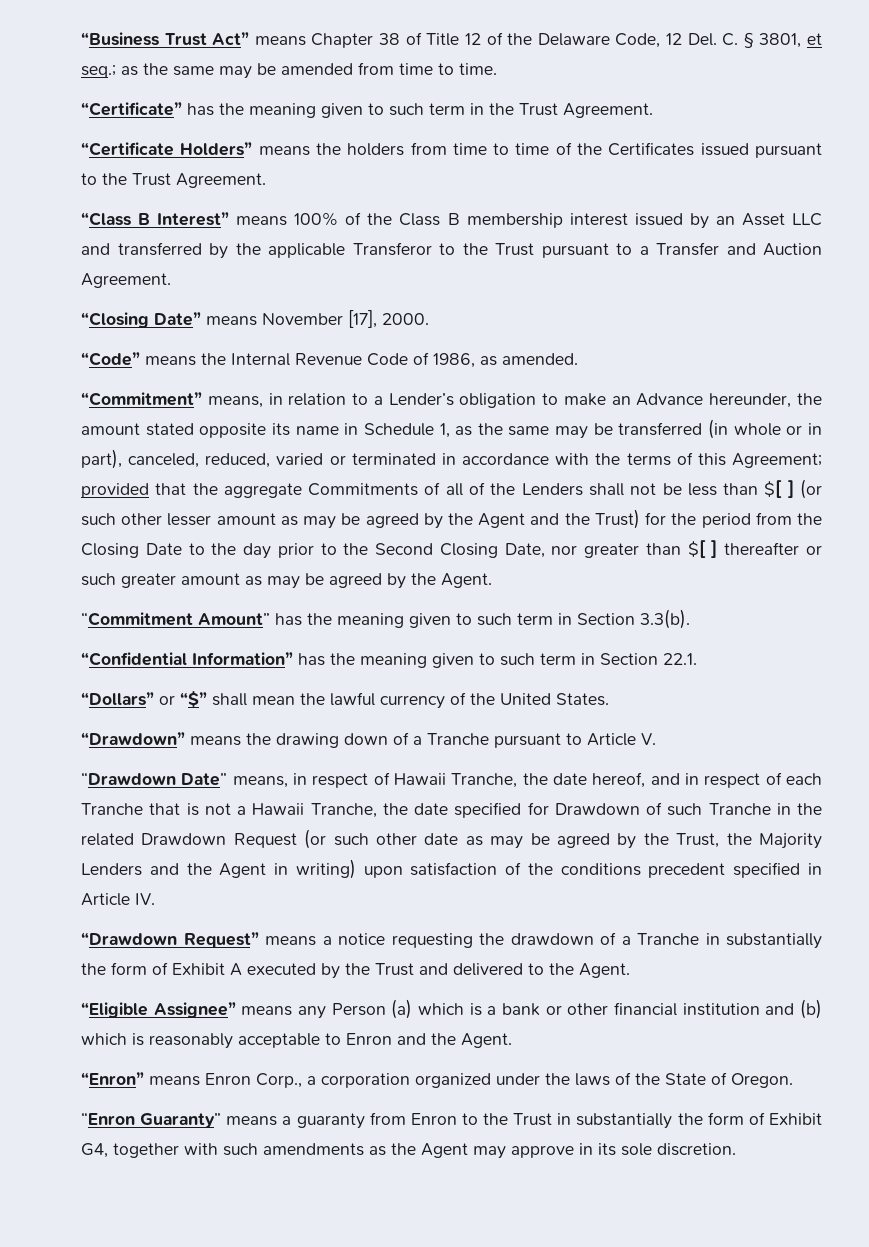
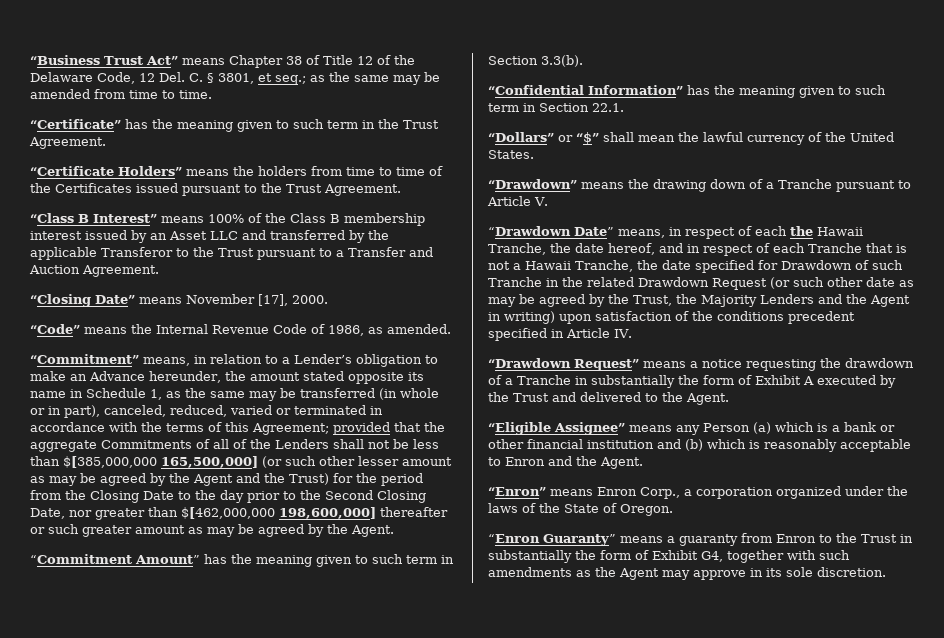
- provided that the aggregate Commitments of all of the Lenders shall not be less than $[ ] (or such other lesser amount as may be agreed by the Agent and the Trust) for the period from the Closing Date to the day prior to the Second Closing Date, nor greater than $[ ] thereafter or such greater amount as may be agreed by the Agent.
+ provided that the aggregate Commitments of all of the Lenders shall not be less than $[385,000,000 165,500,000] (or such other lesser amount as may be agreed by the Agent and the Trust) for the period from the Closing Date to the day prior to the Second Closing Date, nor greater than $[462,000,000 198,600,000] thereafter or such greater amount as may be agreed by the Agent.
- “Drawdown Date” means, in respect of Hawaii Tranche, the date hereof, and in respect of each Tranche that is not a Hawaii Tranche, the date specified for Drawdown of such Tranche in the related Drawdown Request (or such other date as may be agreed by the Trust, the Majority Lenders and the Agent in writing) upon satisfaction of the conditions precedent specified in Article IV.
+ “Drawdown Date” means, in respect of each the Hawaii Tranche, the date hereof, and in respect of each Tranche that is not a Hawaii Tranche, the date specified for Drawdown of such Tranche in the related Drawdown Request (or such other date as may be agreed by the Trust, the Majority Lenders and the Agent in writing) upon satisfaction of the conditions precedent specified in Article IV.

